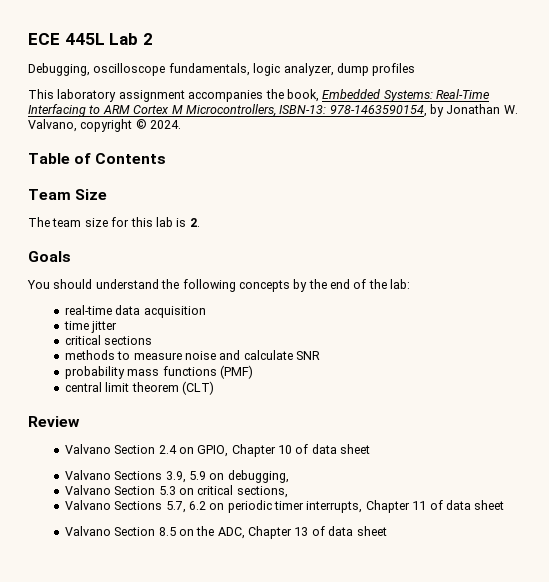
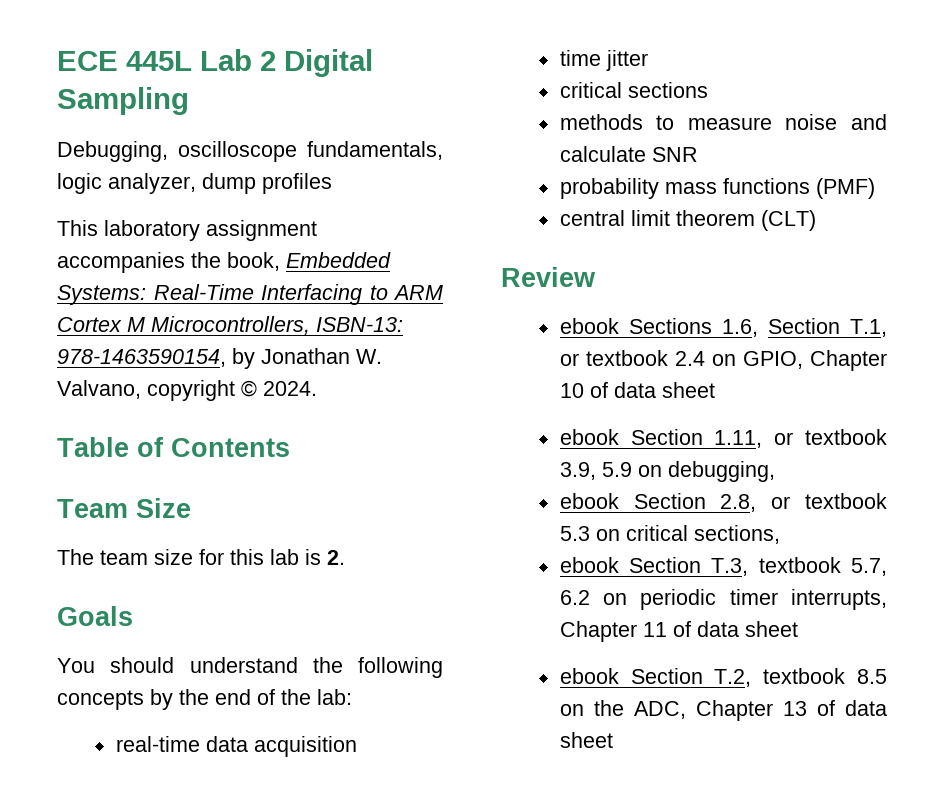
- ECE 445L Lab 2
+ ECE 445L Lab 2 Digital Sampling
- Valvano Section 2.4 on GPIO, Chapter 10 of data sheet
+ ebook Sections 1.6, Section T.1, or textbook 2.4 on GPIO, Chapter 10 of data sheet
- Valvano Sections 3.9, 5.9 on debugging,
+ ebook Section 1.11, or textbook 3.9, 5.9 on debugging,
- Valvano Section 5.3 on critical sections,
+ ebook Section 2.8, or textbook 5.3 on critical sections,
- Valvano Sections 5.7, 6.2 on periodic timer interrupts, Chapter 11 of data sheet
+ ebook Section T.3, textbook 5.7, 6.2 on periodic timer interrupts, Chapter 11 of data sheet
- Valvano Section 8.5 on the ADC, Chapter 13 of data sheet
+ ebook Section T.2, textbook 8.5 on the ADC, Chapter 13 of data sheet

